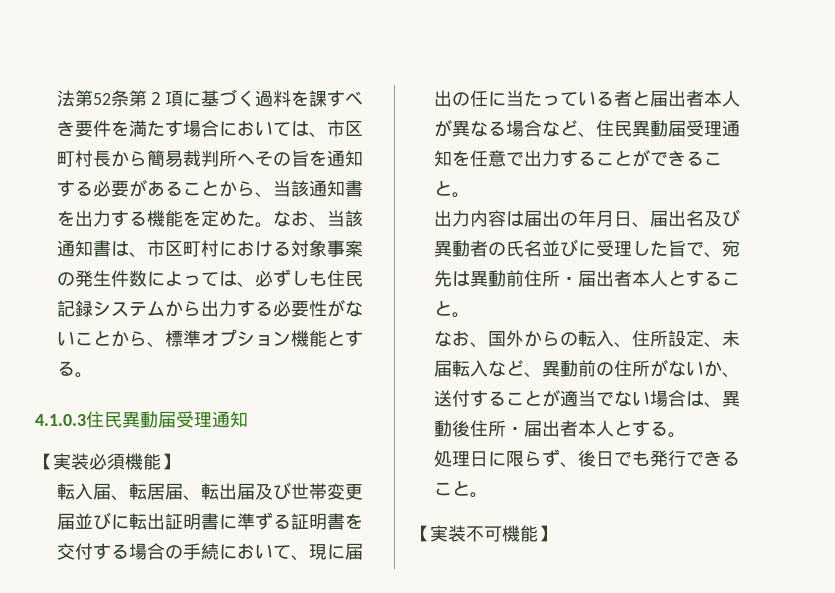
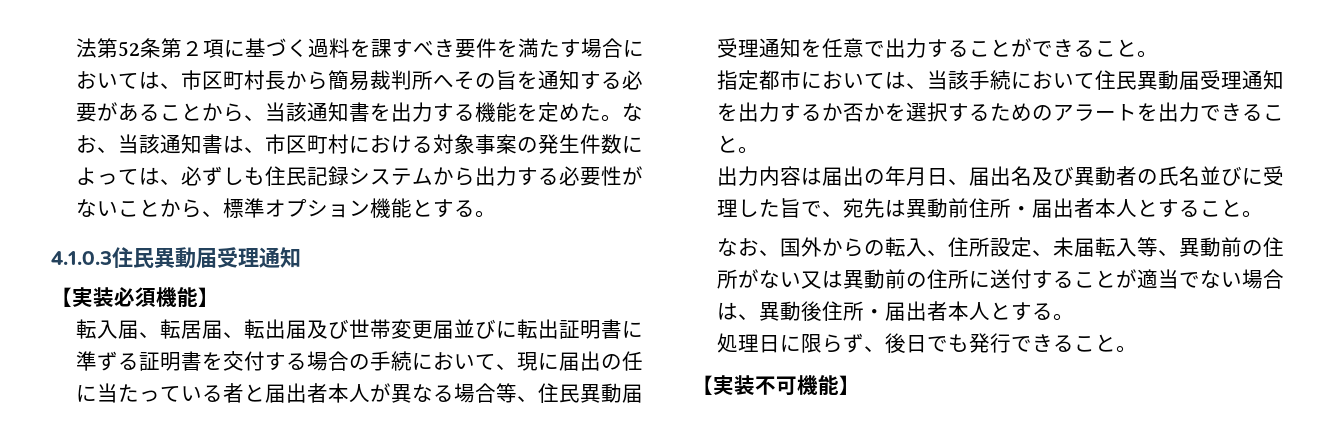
- 転入届、転居届、転出届及び世帯変更届並びに転出証明書に準ずる証明書を交付する場合の手続において、現に届出の任に当たっている者と届出者本人が異なる場合など、住民異動届受理通知を任意で出力することができること。
+ 転入届、転居届、転出届及び世帯変更届並びに転出証明書に準ずる証明書を交付する場合の手続において、現に届出の任に当たっている者と届出者本人が異なる場合等、住民異動届受理通知を任意で出力することができること。
+ 指定都市においては、当該手続において住民異動届受理通知を出力するか否かを選択するためのアラートを出力できること。
- なお、国外からの転入、住所設定、未届転入など、異動前の住所がないか、送付することが適当でない場合は、異動後住所・届出者本人とする。
+ なお、国外からの転入、住所設定、未届転入等、異動前の住所がない又は異動前の住所に送付することが適当でない場合は、異動後住所・届出者本人とする。

